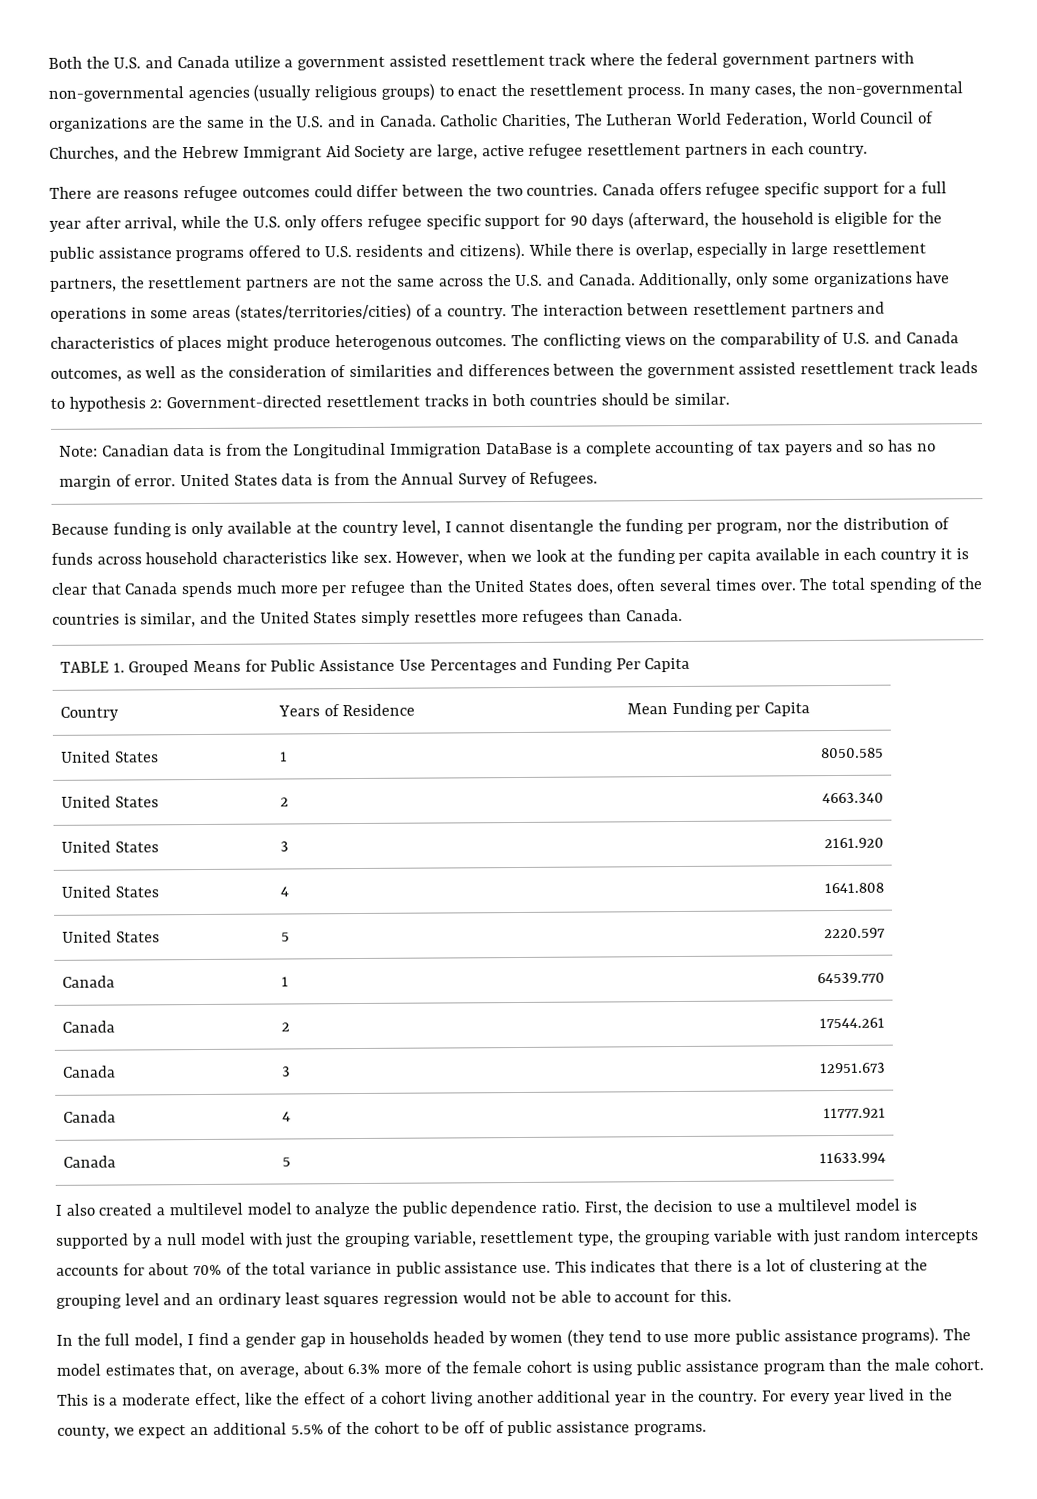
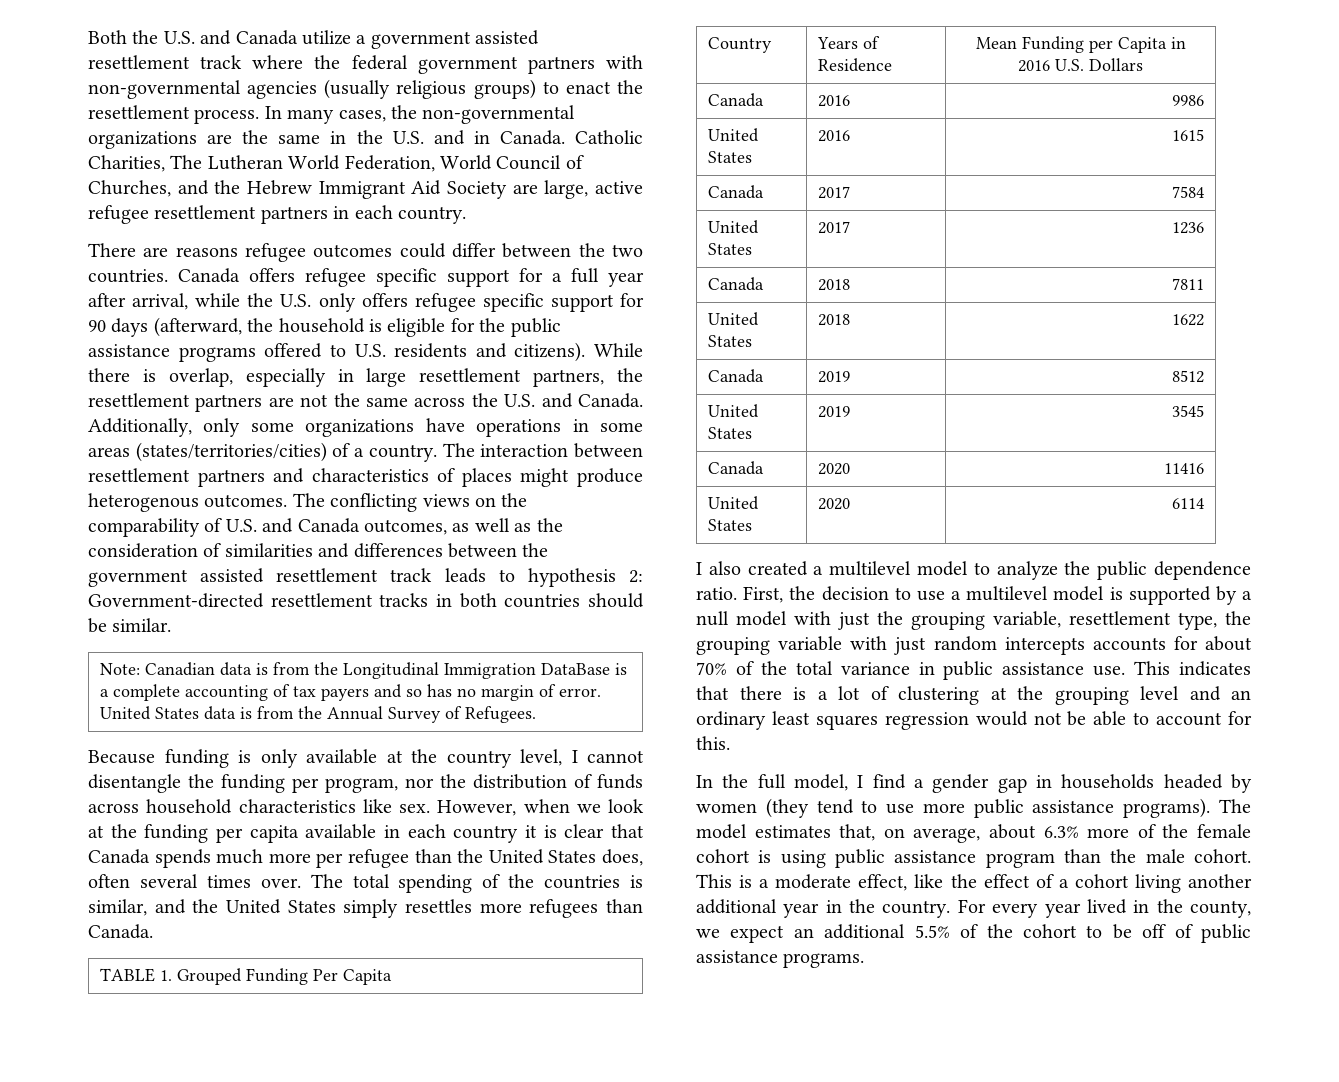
- TABLE 1. Grouped Means for Public Assistance Use Percentages and Funding Per Capita
+ TABLE 1. Grouped Funding Per Capita
- Country | Years of Residence | Mean Funding per Capita
- United States | 1 | 8050.585
- United States | 2 | 4663.340
- United States | 3 | 2161.920
- United States | 4 | 1641.808
- United States | 5 | 2220.597
- Canada | 1 | 64539.770
- Canada | 2 | 17544.261
- Canada | 3 | 12951.673
- Canada | 4 | 11777.921
- Canada | 5 | 11633.994
+ Country | Years of Residence | Mean Funding per Capita in 2016 U.S. Dollars
+ Canada | 2016 | 9986
+ United States | 2016 | 1615
+ Canada | 2017 | 7584
+ United States | 2017 | 1236
+ Canada | 2018 | 7811
+ United States | 2018 | 1622
+ Canada | 2019 | 8512
+ United States | 2019 | 3545
+ Canada | 2020 | 11416
+ United States | 2020 | 6114

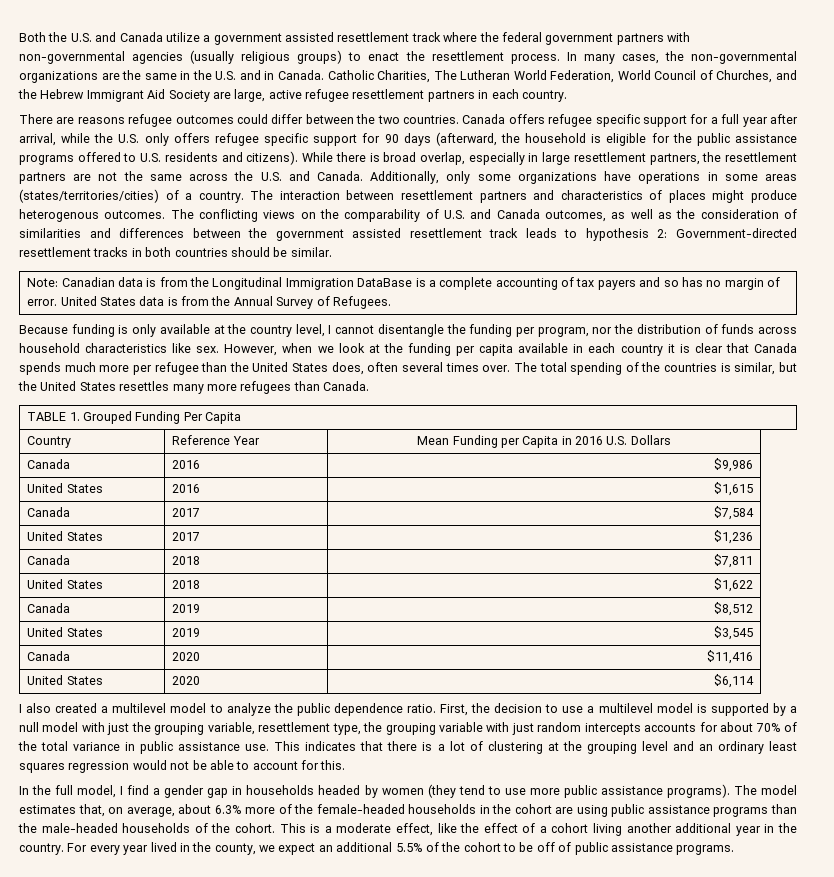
- While there is overlap, especially in large resettlement partners, the resettlement partners are not the same across the U.S. and Canada.
+ While there is broad overlap, especially in large resettlement partners, the resettlement partners are not the same across the U.S. and Canada.
- The total spending of the countries is similar, and the United States simply resettles more refugees than Canada.
+ The total spending of the countries is similar, but the United States resettles many more refugees than Canada.
- Country | Years of Residence | Mean Funding per Capita in 2016 U.S. Dollars
+ Country | Reference Year | Mean Funding per Capita in 2016 U.S. Dollars
- Canada | 2016 | 9986
+ Canada | 2016 | $9,986
- United States | 2016 | 1615
+ United States | 2016 | $1,615
- Canada | 2017 | 7584
+ Canada | 2017 | $7,584
- United States | 2017 | 1236
+ United States | 2017 | $1,236
- Canada | 2018 | 7811
+ Canada | 2018 | $7,811
- United States | 2018 | 1622
+ United States | 2018 | $1,622
- Canada | 2019 | 8512
+ Canada | 2019 | $8,512
- United States | 2019 | 3545
+ United States | 2019 | $3,545
- Canada | 2020 | 11416
+ Canada | 2020 | $11,416
- United States | 2020 | 6114
+ United States | 2020 | $6,114
- The model estimates that, on average, about 6.3% more of the female cohort is using public assistance program than the male cohort.
+ The model estimates that, on average, about 6.3% more of the female-headed households in the cohort are using public assistance programs than the male-headed households of the cohort.

